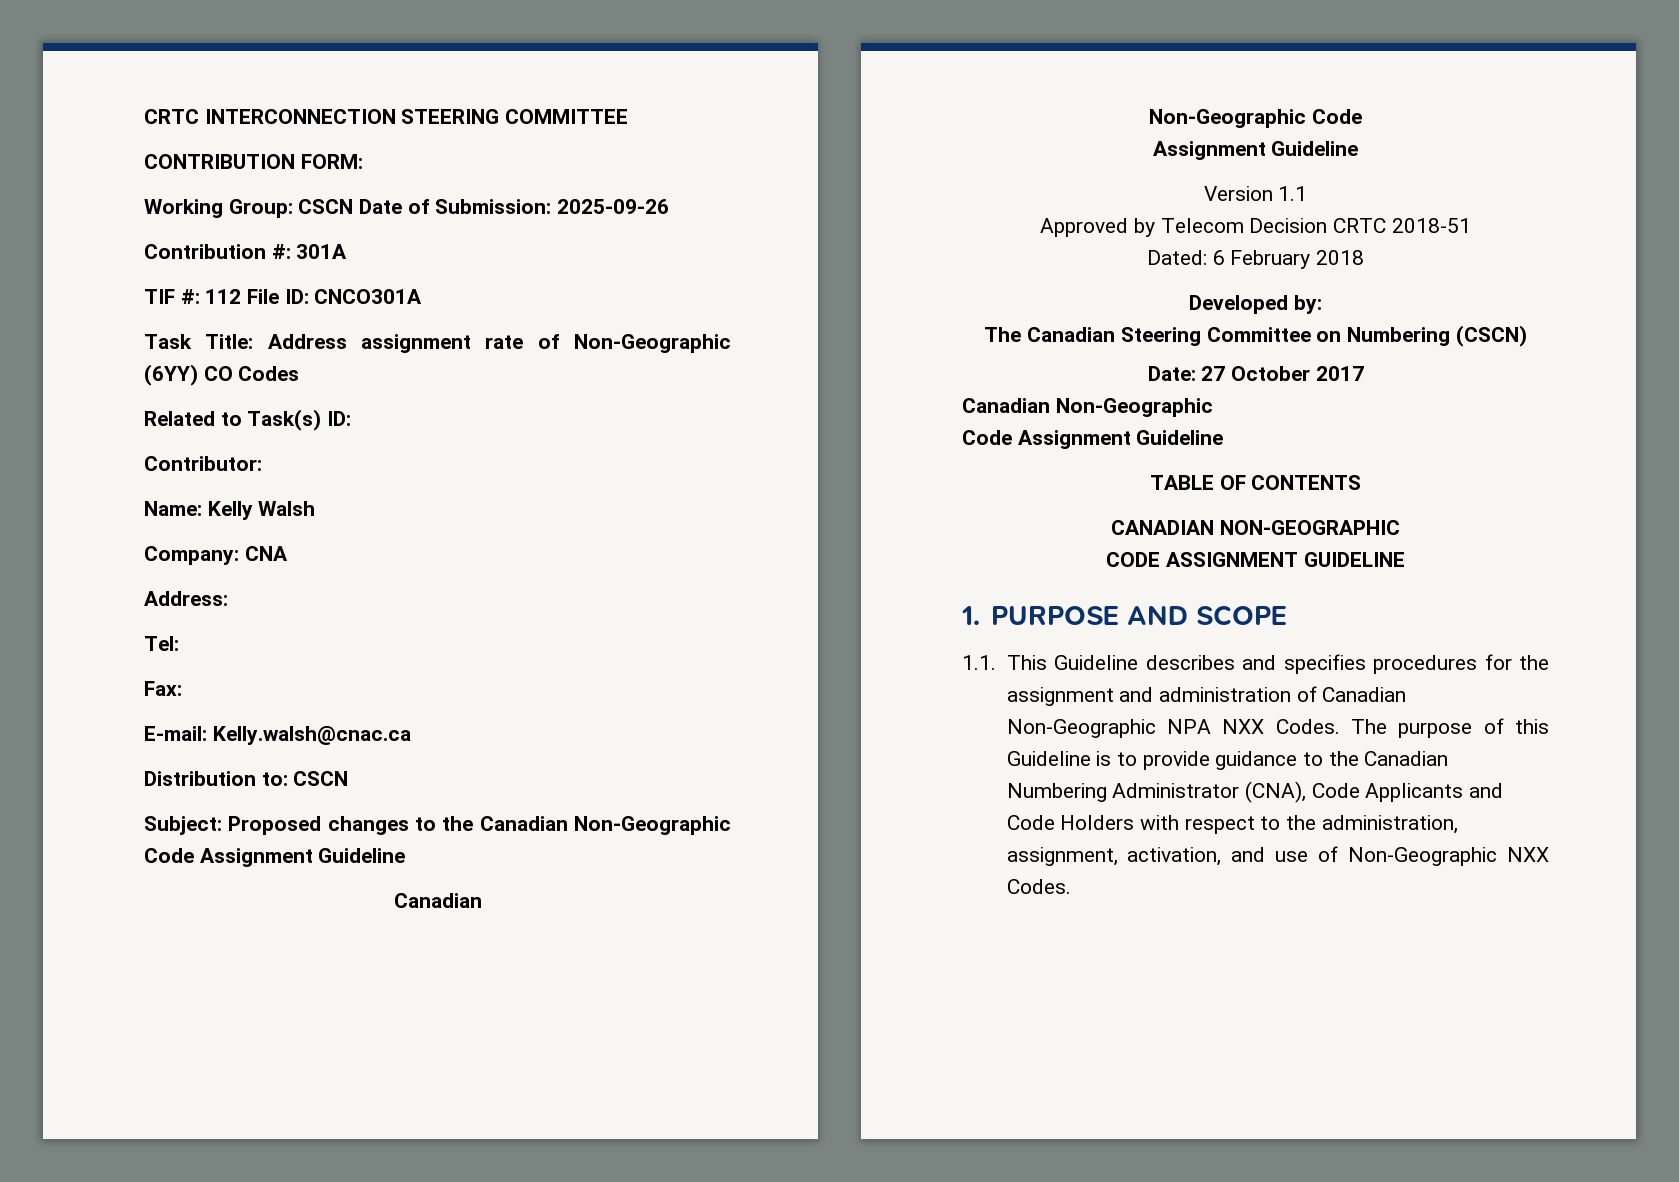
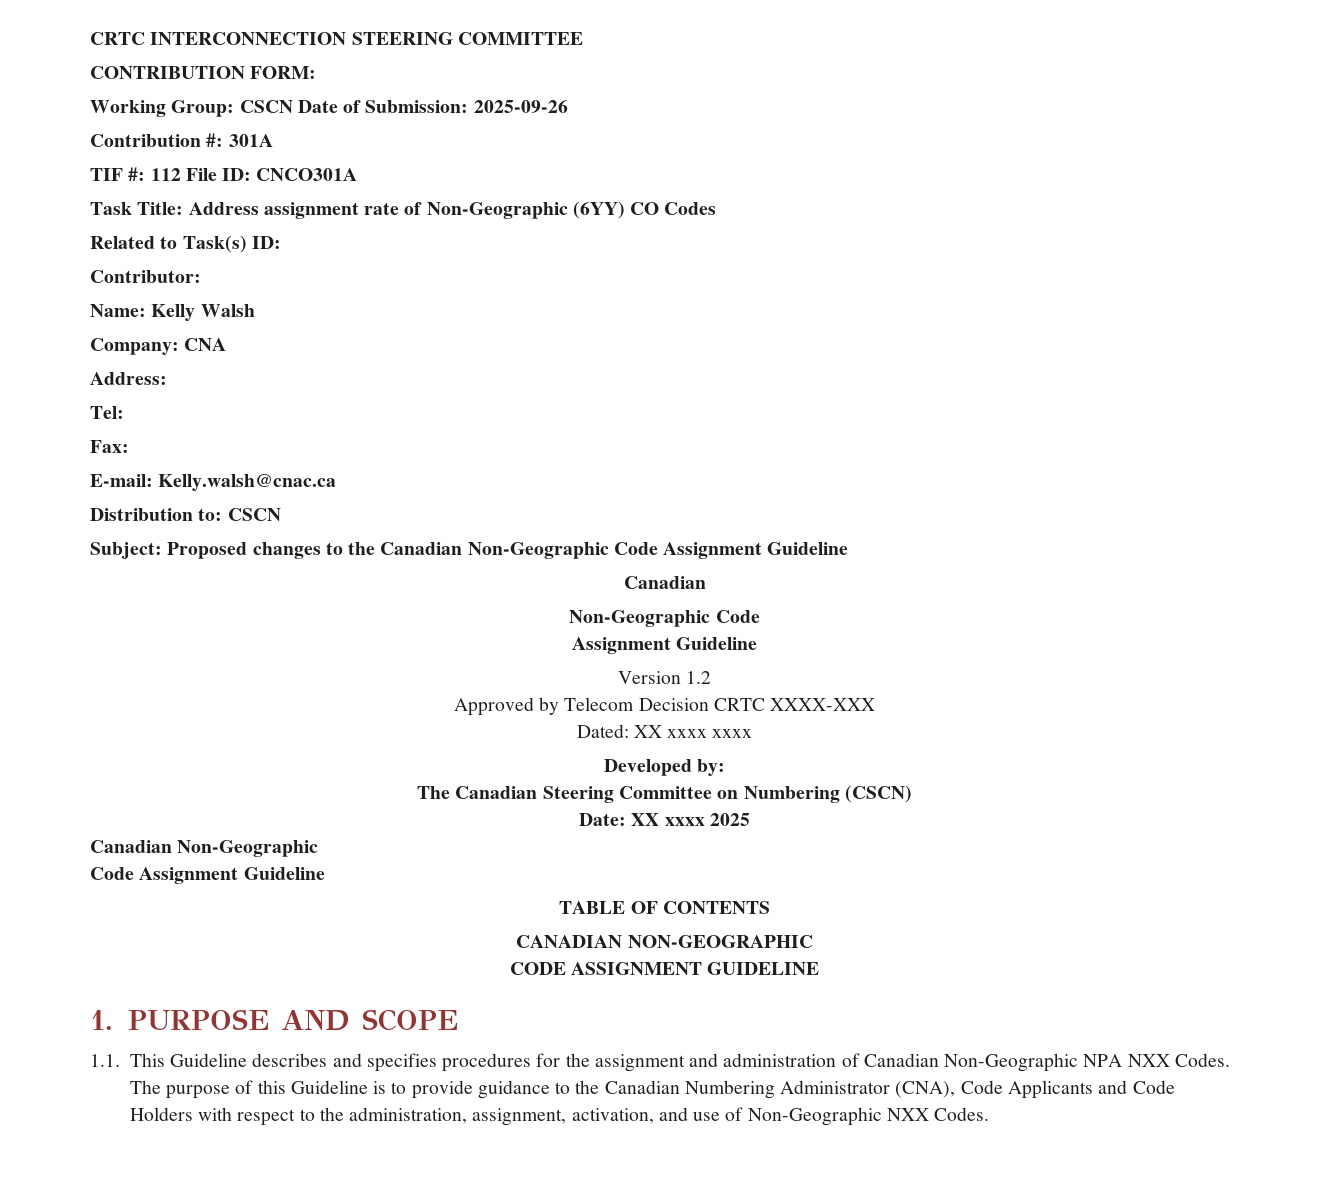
- Version 1.1
+ Version 1.2
- Approved by Telecom Decision CRTC 2018-51
+ Approved by Telecom Decision CRTC XXXX-XXX
- Dated: 6 February 2018
+ Dated: XX xxxx xxxx
- Date: 27 October 2017
+ Date: XX xxxx 2025

